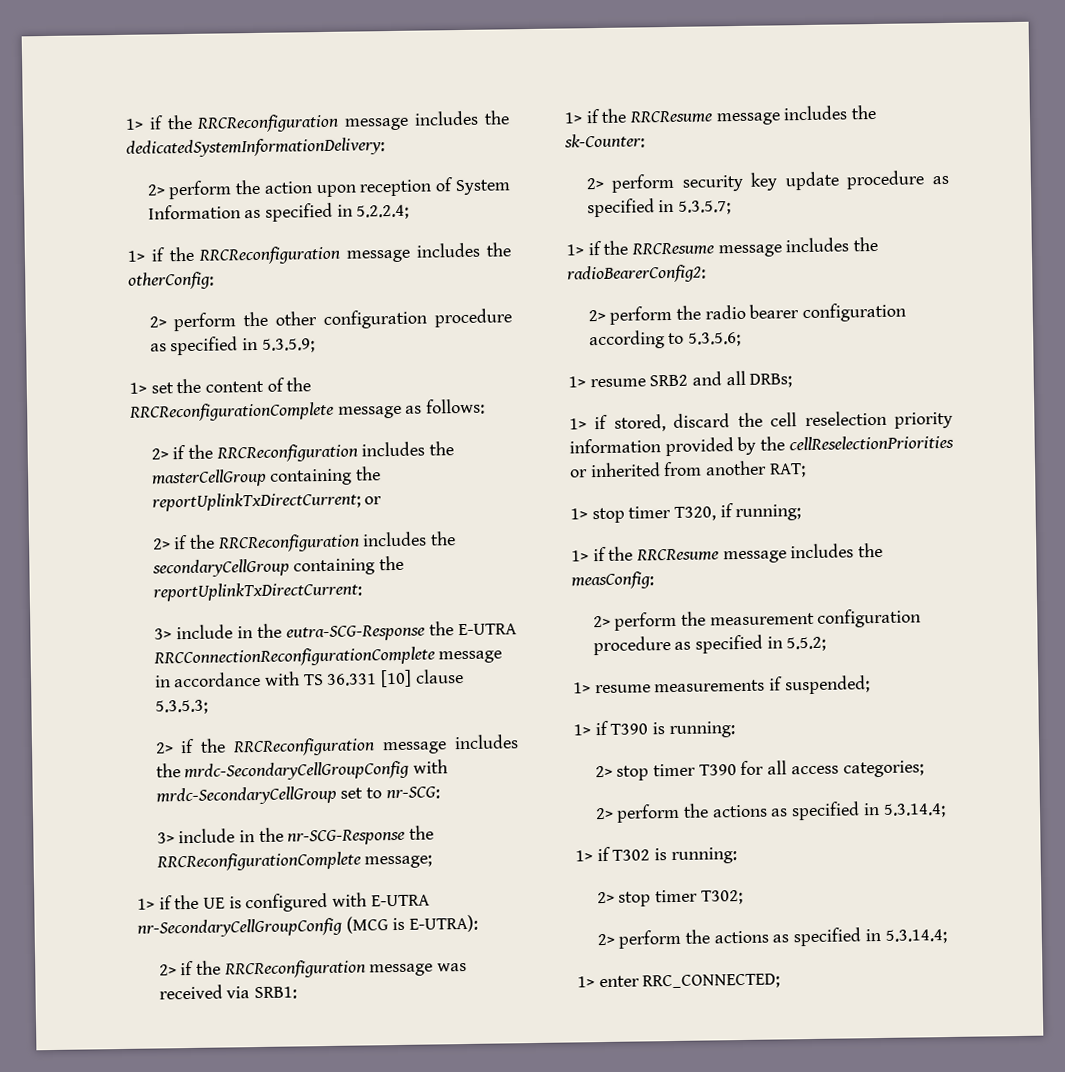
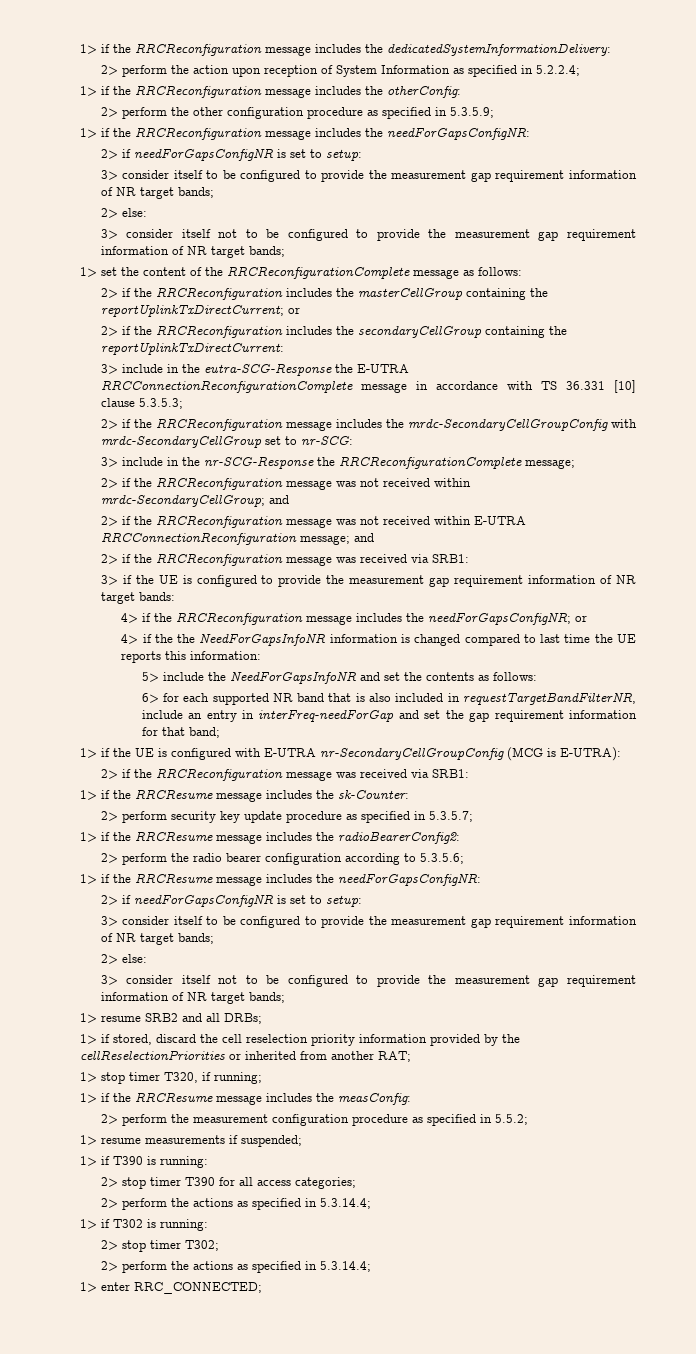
+ 1> if the RRCReconfiguration message includes the needForGapsConfigNR:
+ 2> if needForGapsConfigNR is set to setup:
+ 3> consider itself to be configured to provide the measurement gap requirement information of NR target bands;
+ 2> else:
+ 3> consider itself not to be configured to provide the measurement gap requirement information of NR target bands;
+ 2> if the RRCReconfiguration message was not received within mrdc-SecondaryCellGroup; and
+ 2> if the RRCReconfiguration message was not received within E-UTRA RRCConnectionReconfiguration message; and
+ 2> if the RRCReconfiguration message was received via SRB1:
+ 3> if the UE is configured to provide the measurement gap requirement information of NR target bands:
+ 4> if the RRCReconfiguration message includes the needForGapsConfigNR; or
+ 4> if the the NeedForGapsInfoNR information is changed compared to last time the UE reports this information:
+ 5> include the NeedForGapsInfoNR and set the contents as follows:
+ 6> for each supported NR band that is also included in requestTargetBandFilterNR, include an entry in interFreq-needForGap and set the gap requirement information for that band;
+ 1> if the RRCResume message includes the needForGapsConfigNR:
+ 2> if needForGapsConfigNR is set to setup:
+ 3> consider itself to be configured to provide the measurement gap requirement information of NR target bands;
+ 2> else:
+ 3> consider itself not to be configured to provide the measurement gap requirement information of NR target bands;

